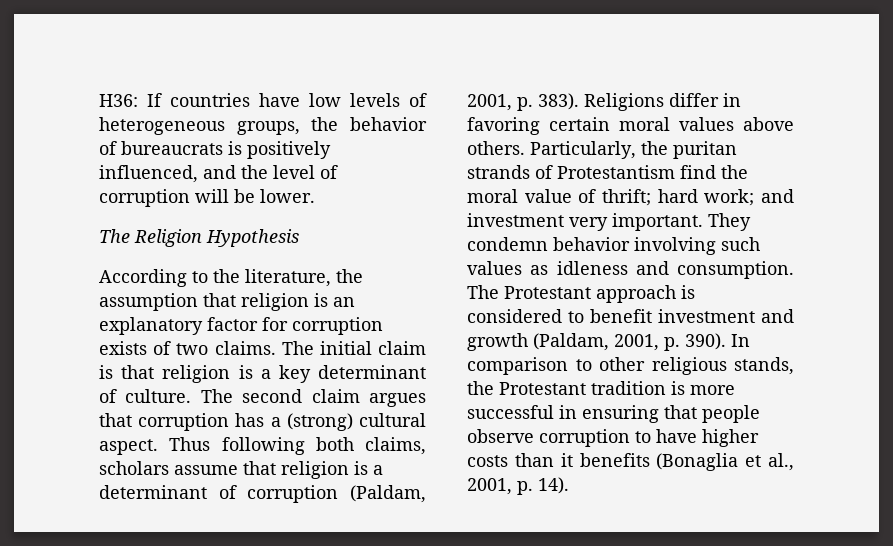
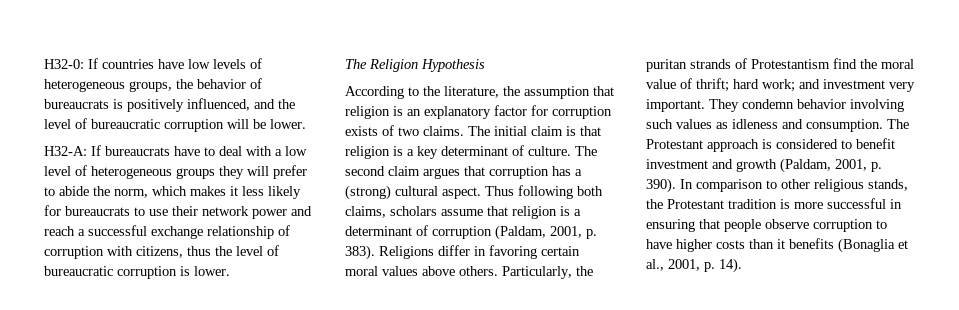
- H36: If countries have low levels of heterogeneous groups, the behavior of bureaucrats is positively influenced, and the level of corruption will be lower.
+ H32-0: If countries have low levels of heterogeneous groups, the behavior of bureaucrats is positively influenced, and the level of bureaucratic corruption will be lower.
+ H32-A: If bureaucrats have to deal with a low level of heterogeneous groups they will prefer to abide the norm, which makes it less likely for bureaucrats to use their network power and reach a successful exchange relationship of corruption with citizens, thus the level of bureaucratic corruption is lower.

